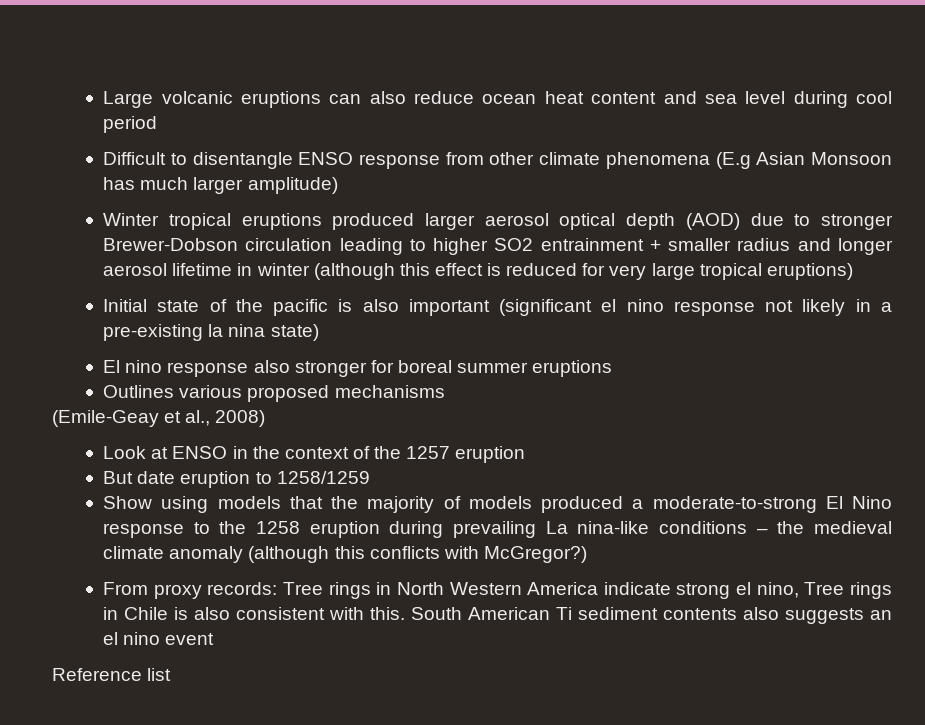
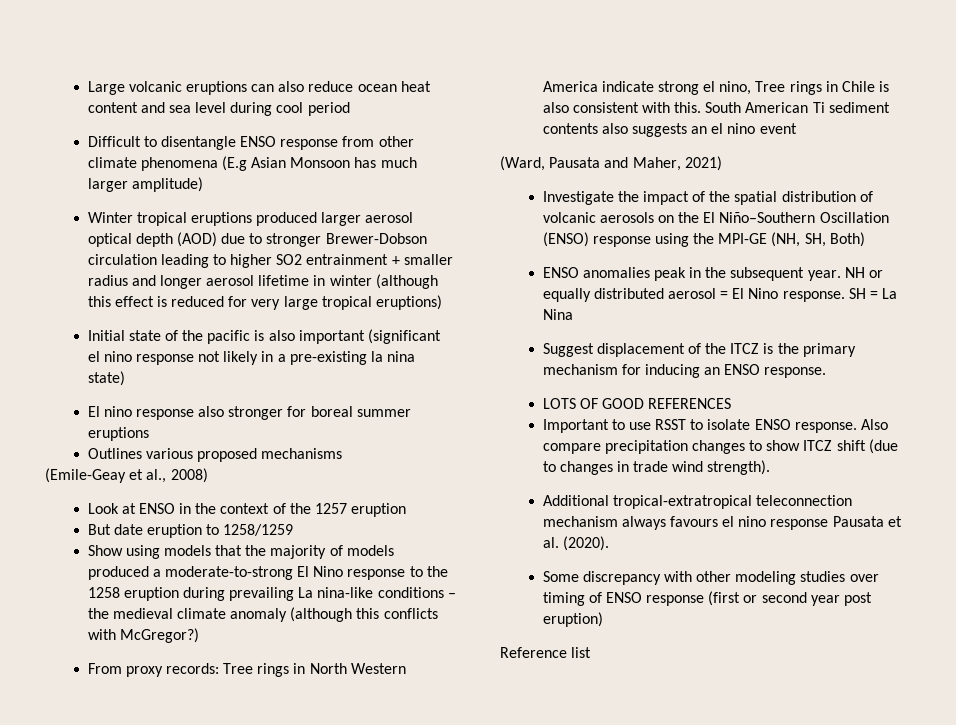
+ (Ward, Pausata and Maher, 2021)
+ Investigate the impact of the spatial distribution of volcanic aerosols on the El Niño–Southern Oscillation (ENSO) response using the MPI-GE (NH, SH, Both)
+ ENSO anomalies peak in the subsequent year. NH or equally distributed aerosol = El Nino response. SH = La Nina
+ Suggest displacement of the ITCZ is the primary mechanism for inducing an ENSO response.
+ LOTS OF GOOD REFERENCES
+ Important to use RSST to isolate ENSO response. Also compare precipitation changes to show ITCZ shift (due to changes in trade wind strength).
+ Additional tropical-extratropical teleconnection mechanism always favours el nino response Pausata et al. (2020).
+ Some discrepancy with other modeling studies over timing of ENSO response (first or second year post eruption)

